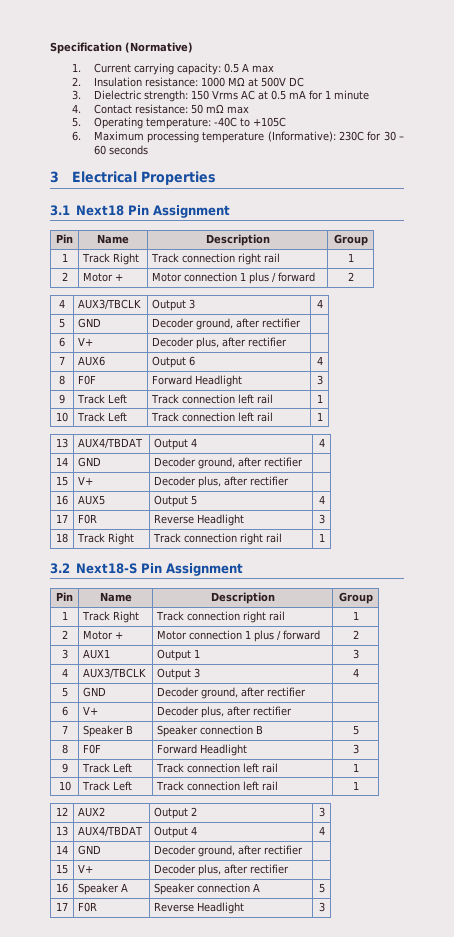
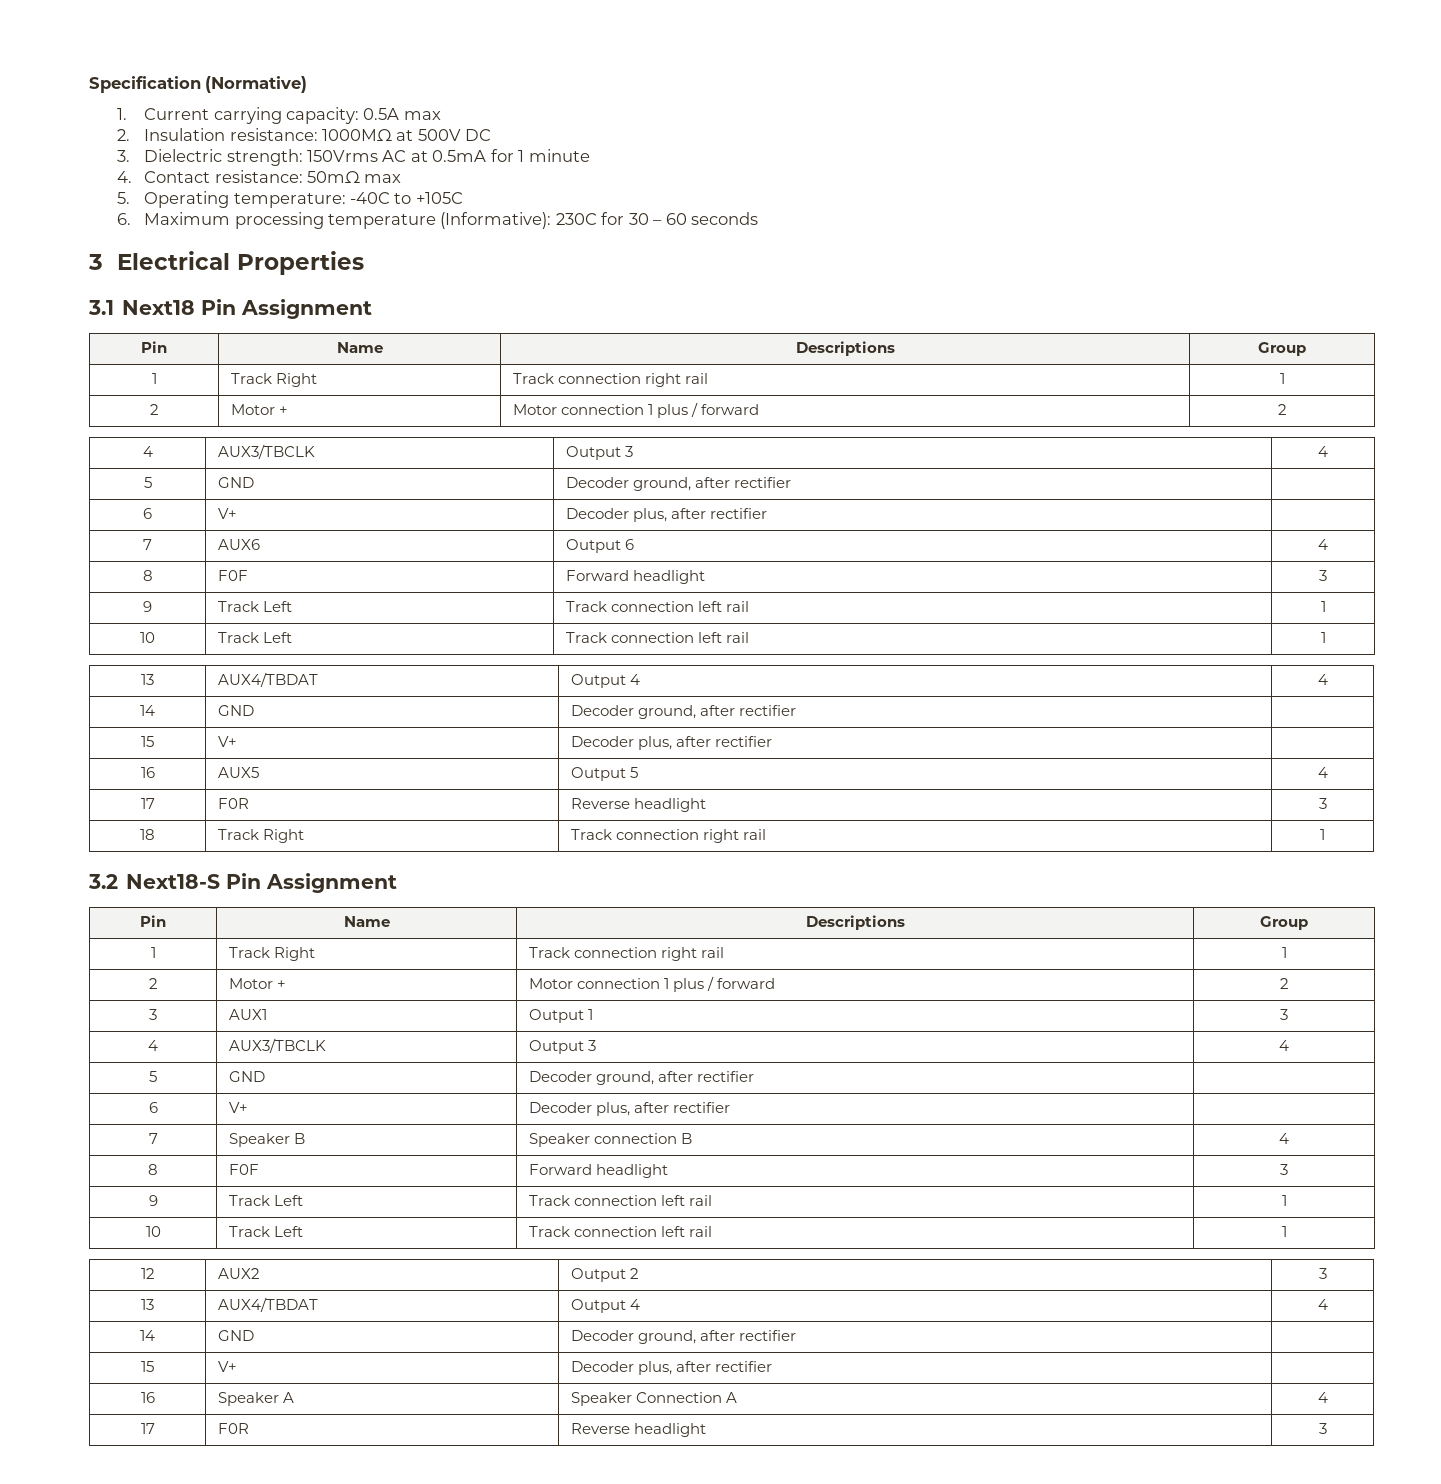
- 1. Current carrying capacity: 0.5 A max
+ 1. Current carrying capacity: 0.5A max
- 2. Insulation resistance: 1000 MΩ at 500V DC
+ 2. Insulation resistance: 1000MΩ at 500V DC
- 3. Dielectric strength: 150 Vrms AC at 0.5 mA for 1 minute
+ 3. Dielectric strength: 150Vrms AC at 0.5mA for 1 minute
- 4. Contact resistance: 50 mΩ max
+ 4. Contact resistance: 50mΩ max
  3.1 Next18 Pin Assignment
- Pin | Name | Description | Group
+ Pin | Name | Descriptions | Group
  7 | AUX6 | Output 6 | 4
- 8 | F0F | Forward Headlight | 3
+ 8 | F0F | Forward headlight | 3
  16 | AUX5 | Output 5 | 4
- 17 | F0R | Reverse Headlight | 3
+ 17 | F0R | Reverse headlight | 3
  3.2 Next18-S Pin Assignment
- Pin | Name | Description | Group
+ Pin | Name | Descriptions | Group
- 7 | Speaker B | Speaker connection B | 5
- 8 | F0F | Forward Headlight | 3
+ 7 | Speaker B | Speaker connection B | 4
+ 8 | F0F | Forward headlight | 3
- 16 | Speaker A | Speaker connection A | 5
- 17 | F0R | Reverse Headlight | 3
+ 16 | Speaker A | Speaker Connection A | 4
+ 17 | F0R | Reverse headlight | 3

